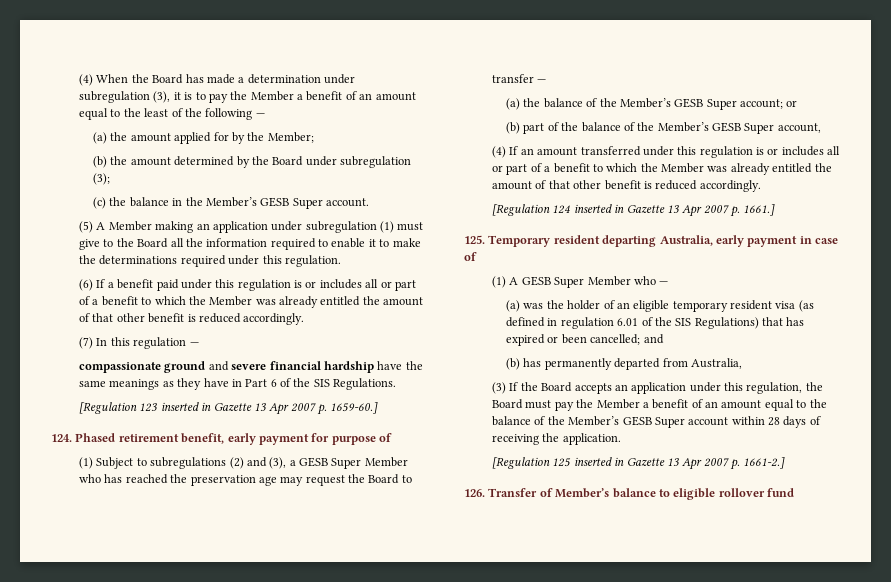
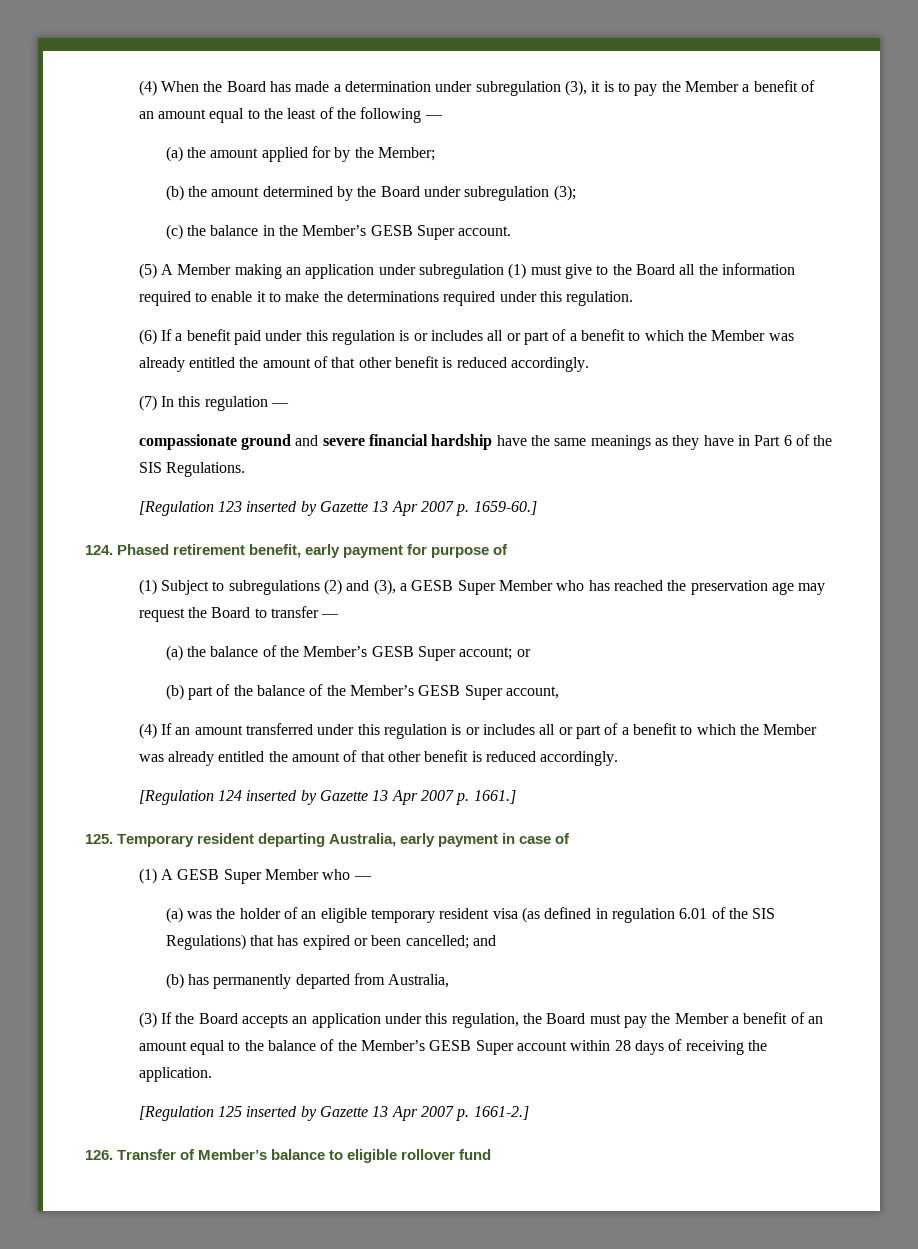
- [Regulation 123 inserted in Gazette 13 Apr 2007 p. 1659-60.]
+ [Regulation 123 inserted by Gazette 13 Apr 2007 p. 1659-60.]
- [Regulation 124 inserted in Gazette 13 Apr 2007 p. 1661.]
+ [Regulation 124 inserted by Gazette 13 Apr 2007 p. 1661.]
- [Regulation 125 inserted in Gazette 13 Apr 2007 p. 1661-2.]
+ [Regulation 125 inserted by Gazette 13 Apr 2007 p. 1661-2.]

